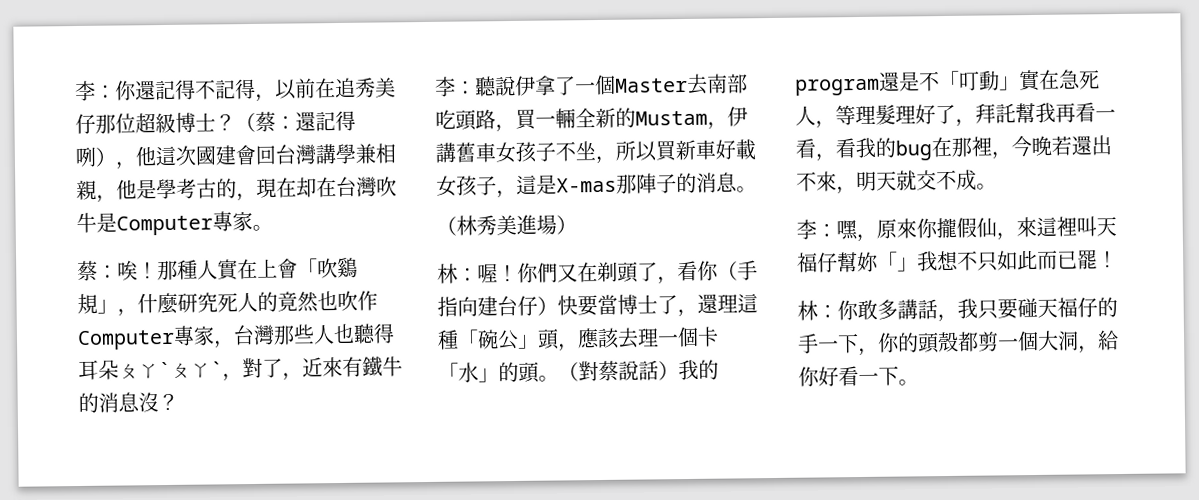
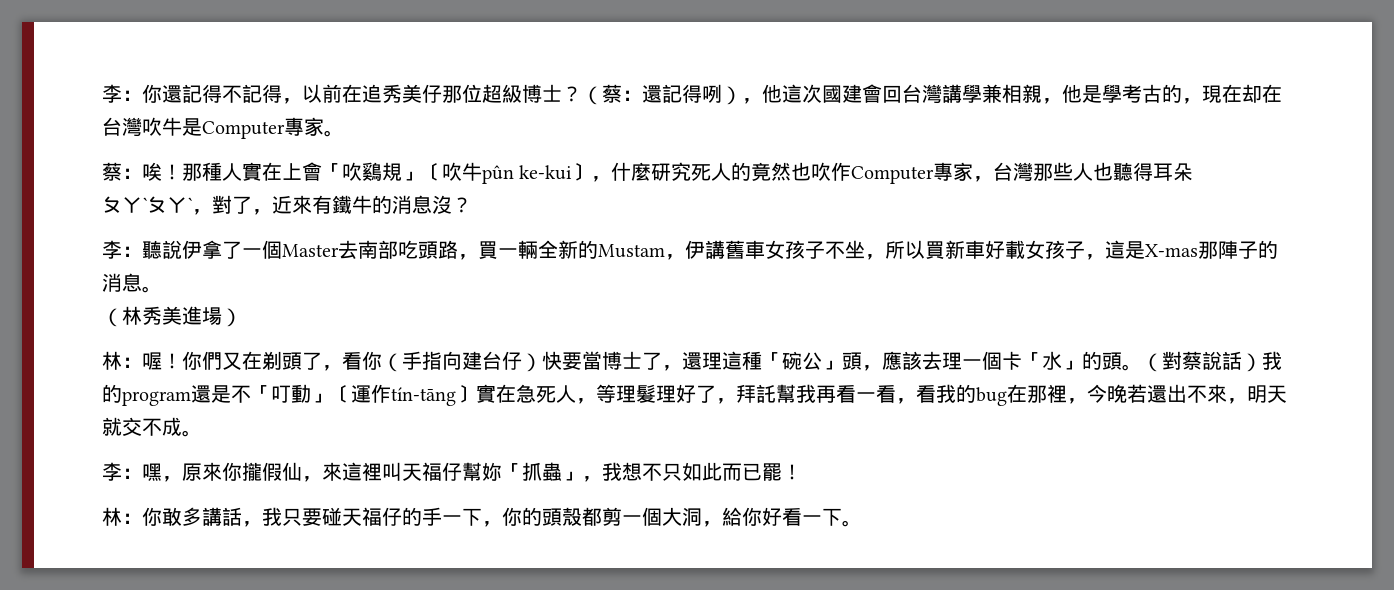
- 那種人實在上會「吹鷄規」，什麼研究死人的竟然也吹作Computer專家，台灣那些人也聽得耳朵ㄆㄚˋㄆㄚˋ，對了，近來有鐵牛的消息沒？
+ 那種人實在上會「吹鷄規」〔吹牛pûn ke-kui〕，什麼研究死人的竟然也吹作Computer專家，台灣那些人也聽得耳朵ㄆㄚˋㄆㄚˋ，對了，近來有鐵牛的消息沒？
- （對蔡說話）我的program還是不「叮動」實在急死人，等理髮理好了，拜託幫我再看一看，看我的bug在那裡，今晚若還出不來，明天就交不成。
+ （對蔡說話）我的program還是不「叮動」〔運作tín-tāng〕實在急死人，等理髮理好了，拜託幫我再看一看，看我的bug在那裡，今晚若還出不來，明天就交不成。
- 李：嘿，原來你攏假仙，來這裡叫天福仔幫妳「」我想不只如此而已罷！
+ 李：嘿，原來你攏假仙，來這裡叫天福仔幫妳「抓蟲」，我想不只如此而已罷！

